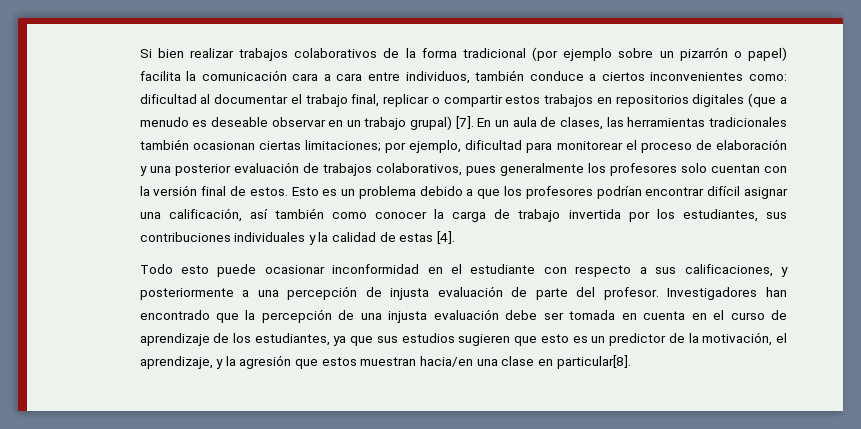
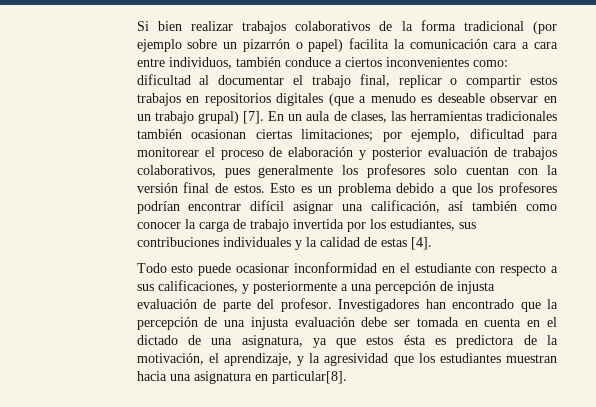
- En un aula de clases, las herramientas tradicionales también ocasionan ciertas limitaciones; por ejemplo, dificultad para monitorear el proceso de elaboración y una posterior evaluación de trabajos colaborativos, pues generalmente los profesores solo cuentan con la versión final de estos.
+ En un aula de clases, las herramientas tradicionales también ocasionan ciertas limitaciones; por ejemplo, dificultad para monitorear el proceso de elaboración y posterior evaluación de trabajos colaborativos, pues generalmente los profesores solo cuentan con la versión final de estos.
- Investigadores han encontrado que la percepción de una injusta evaluación debe ser tomada en cuenta en el curso de aprendizaje de los estudiantes, ya que sus estudios sugieren que esto es un predictor de la motivación, el aprendizaje, y la agresión que estos muestran hacia/en una clase en particular[8].
+ Investigadores han encontrado que la percepción de una injusta evaluación debe ser tomada en cuenta en el dictado de una asignatura, ya que estos ésta es predictora de la motivación, el aprendizaje, y la agresividad que los estudiantes muestran hacia una asignatura en particular[8].

